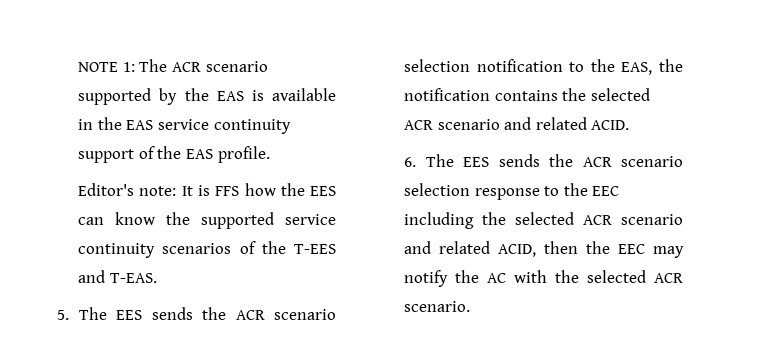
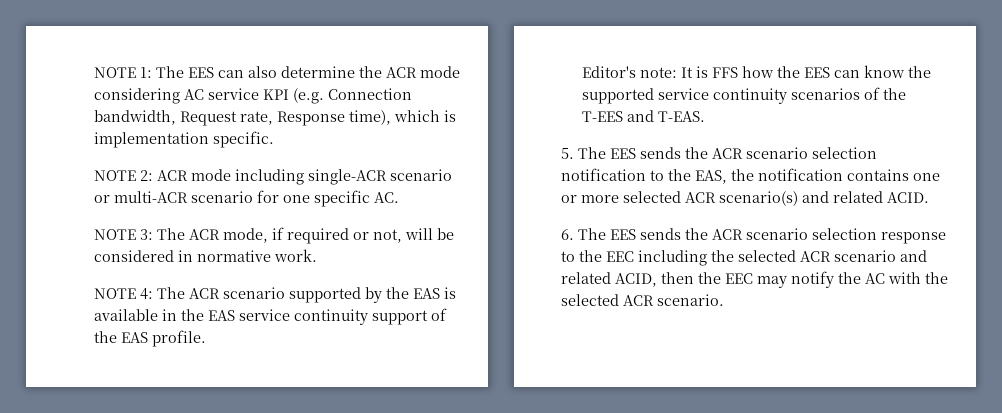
- NOTE 1: The ACR scenario supported by the EAS is available in the EAS service continuity support of the EAS profile.
+ NOTE 1: The EES can also determine the ACR mode considering AC service KPI (e.g. Connection bandwidth, Request rate, Response time), which is implementation specific.
+ NOTE 2: ACR mode including single-ACR scenario or multi-ACR scenario for one specific AC.
+ NOTE 3: The ACR mode, if required or not, will be considered in normative work.
+ NOTE 4: The ACR scenario supported by the EAS is available in the EAS service continuity support of the EAS profile.
- 5. The EES sends the ACR scenario selection notification to the EAS, the notification contains the selected ACR scenario and related ACID.
+ 5. The EES sends the ACR scenario selection notification to the EAS, the notification contains one or more selected ACR scenario(s) and related ACID.

